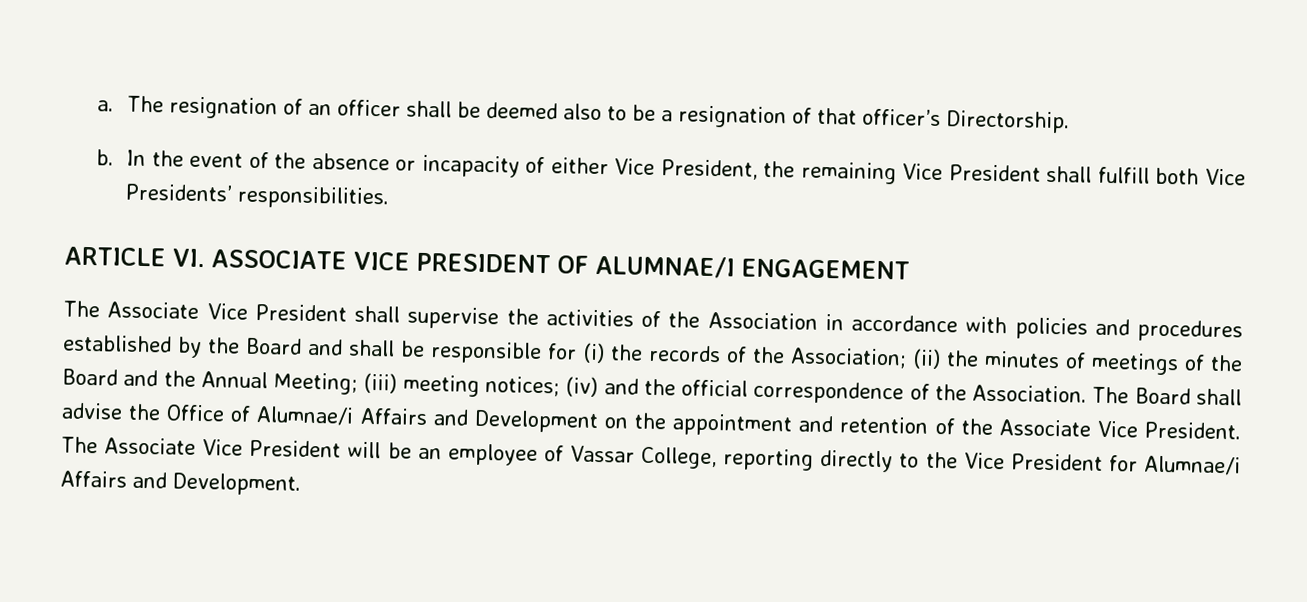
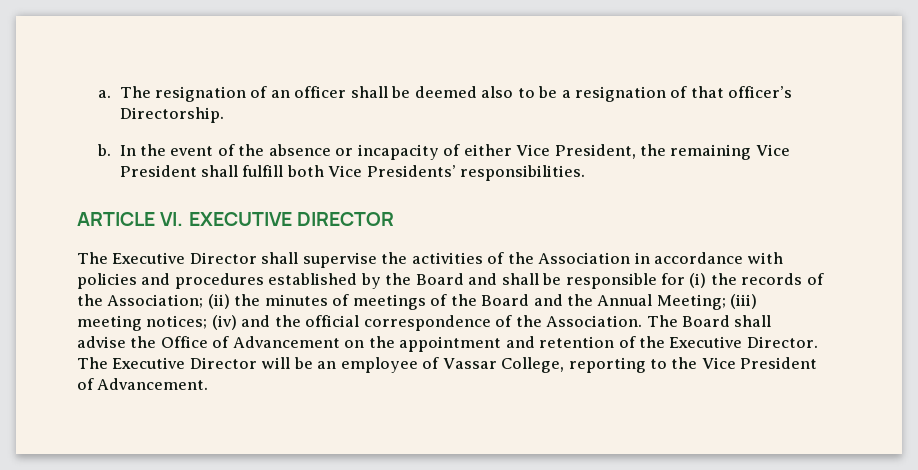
- ARTICLE VI. ASSOCIATE VICE PRESIDENT OF ALUMNAE/I ENGAGEMENT
- The Associate Vice President shall supervise the activities of the Association in accordance with policies and procedures established by the Board and shall be responsible for (i) the records of the Association; (ii) the minutes of meetings of the Board and the Annual Meeting; (iii) meeting notices; (iv) and the official correspondence of the Association.
+ ARTICLE VI. EXECUTIVE DIRECTOR
+ The Executive Director shall supervise the activities of the Association in accordance with policies and procedures established by the Board and shall be responsible for (i) the records of the Association; (ii) the minutes of meetings of the Board and the Annual Meeting; (iii) meeting notices; (iv) and the official correspondence of the Association.
- The Board shall advise the Office of Alumnae/i Affairs and Development on the appointment and retention of the Associate Vice President. The Associate Vice President will be an employee of Vassar College, reporting directly to the Vice President for Alumnae/i Affairs and Development.
+ The Board shall advise the Office of Advancement on the appointment and retention of the Executive Director. The Executive Director will be an employee of Vassar College, reporting to the Vice President of Advancement.

